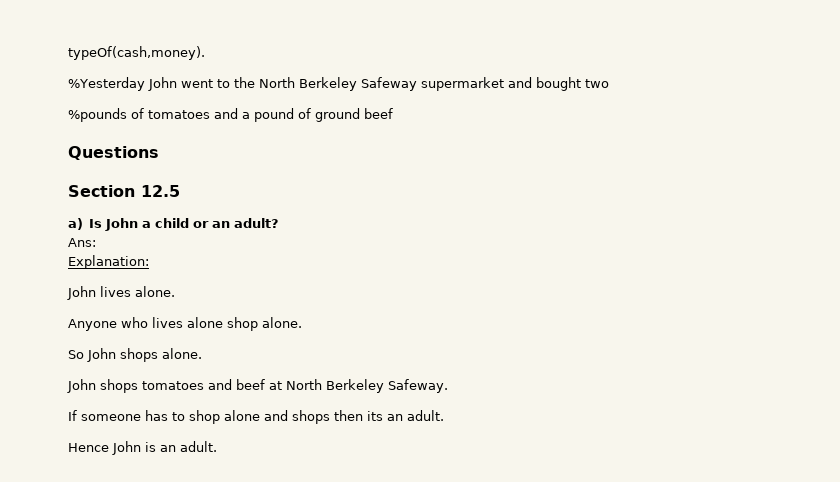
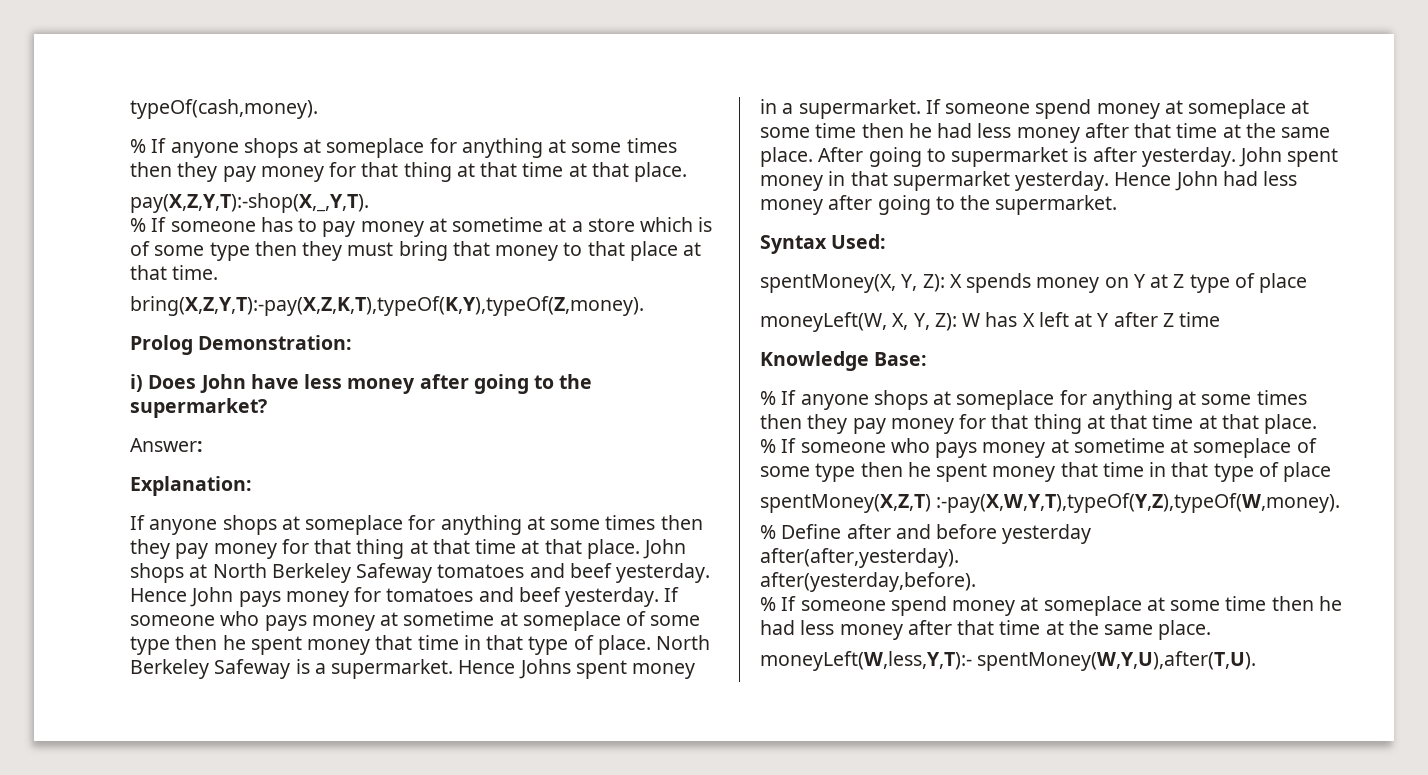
  typeOf(cash,money).
- %Yesterday John went to the North Berkeley Safeway supermarket and bought two
- %pounds of tomatoes and a pound of ground beef
- Questions
- Section 12.5
- a) Is John a child or an adult?
- Ans:
+ % If anyone shops at someplace for anything at some times then they pay money for that thing at that time at that place.
+ pay(X,Z,Y,T):-shop(X,_,Y,T).
+ % If someone has to pay money at sometime at a store which is of some type then they must bring that money to that place at that time.
+ bring(X,Z,Y,T):-pay(X,Z,K,T),typeOf(K,Y),typeOf(Z,money).
+ Prolog Demonstration:
+ i) Does John have less money after going to the supermarket?
+ Answer:
  Explanation:
- John lives alone.
- Anyone who lives alone shop alone.
- So John shops alone.
- John shops tomatoes and beef at North Berkeley Safeway.
- If someone has to shop alone and shops then its an adult.
- Hence John is an adult.
+ If anyone shops at someplace for anything at some times then they pay money for that thing at that time at that place. John shops at North Berkeley Safeway tomatoes and beef yesterday. Hence John pays money for tomatoes and beef yesterday. If someone who pays money at sometime at someplace of some type then he spent money that time in that type of place. North Berkeley Safeway is a supermarket. Hence Johns spent money in a supermarket. If someone spend money at someplace at some time then he had less money after that time at the same place. After going to supermarket is after yesterday. John spent money in that supermarket yesterday. Hence John had less money after going to the supermarket.
+ Syntax Used:
+ spentMoney(X, Y, Z): X spends money on Y at Z type of place
+ moneyLeft(W, X, Y, Z): W has X left at Y after Z time
+ Knowledge Base:
+ % If anyone shops at someplace for anything at some times then they pay money for that thing at that time at that place.
+ % If someone who pays money at sometime at someplace of some type then he spent money that time in that type of place
+ spentMoney(X,Z,T) :-pay(X,W,Y,T),typeOf(Y,Z),typeOf(W,money).
+ % Define after and before yesterday
+ after(after,yesterday).
+ after(yesterday,before).
+ % If someone spend money at someplace at some time then he had less money after that time at the same place.
+ moneyLeft(W,less,Y,T):- spentMoney(W,Y,U),after(T,U).

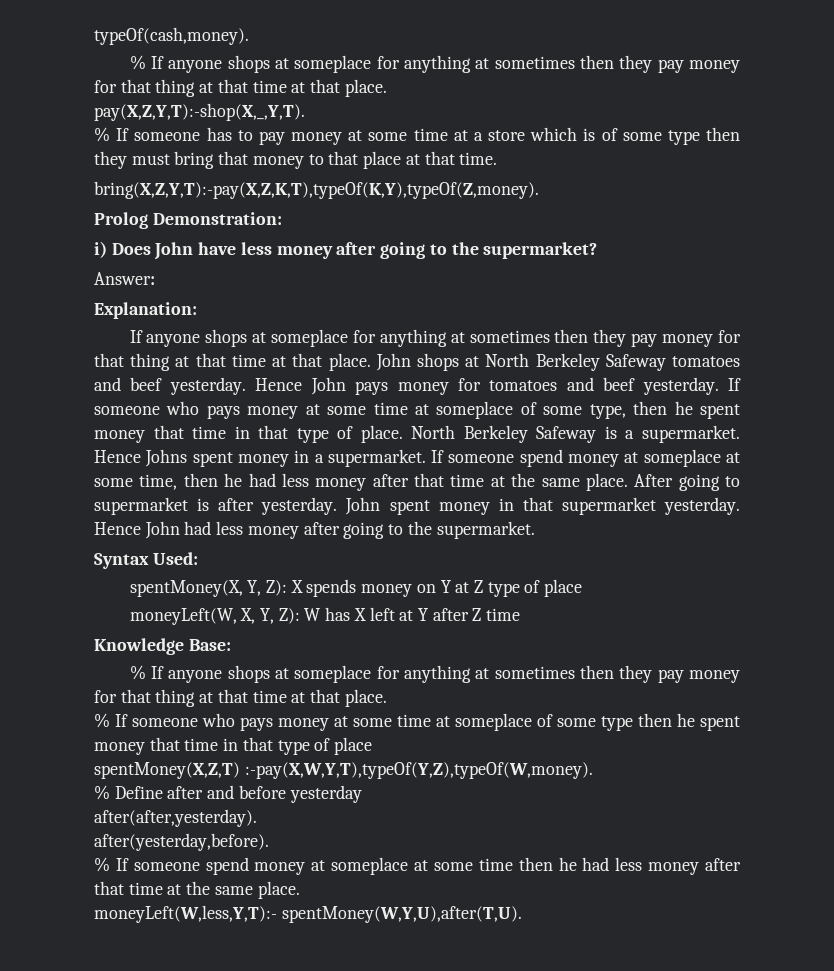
  typeOf(cash,money).
- % If anyone shops at someplace for anything at some times then they pay money for that thing at that time at that place.
+ % If anyone shops at someplace for anything at sometimes then they pay money for that thing at that time at that place.
- % If someone has to pay money at sometime at a store which is of some type then they must bring that money to that place at that time.
+ % If someone has to pay money at some time at a store which is of some type then they must bring that money to that place at that time.
  Explanation:
- If anyone shops at someplace for anything at some times then they pay money for that thing at that time at that place.
+ If anyone shops at someplace for anything at sometimes then they pay money for that thing at that time at that place.
- If someone who pays money at sometime at someplace of some type then he spent money that time in that type of place.
+ If someone who pays money at some time at someplace of some type, then he spent money that time in that type of place.
- Hence Johns spent money in a supermarket. If someone spend money at someplace at some time then he had less money after that time at the same place.
+ Hence Johns spent money in a supermarket. If someone spend money at someplace at some time, then he had less money after that time at the same place.
  Knowledge Base:
- % If anyone shops at someplace for anything at some times then they pay money for that thing at that time at that place.
+ % If anyone shops at someplace for anything at sometimes then they pay money for that thing at that time at that place.
- % If someone who pays money at sometime at someplace of some type then he spent money that time in that type of place
+ % If someone who pays money at some time at someplace of some type then he spent money that time in that type of place

